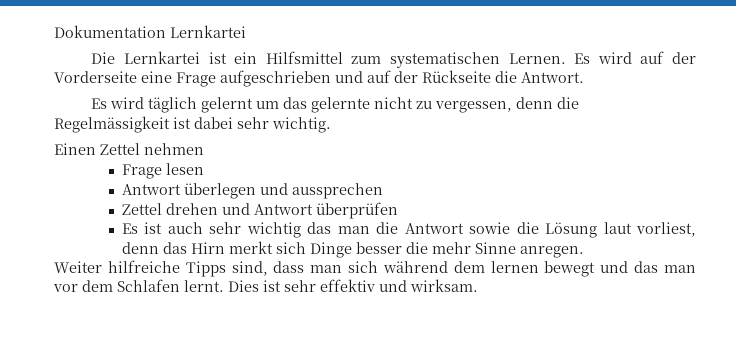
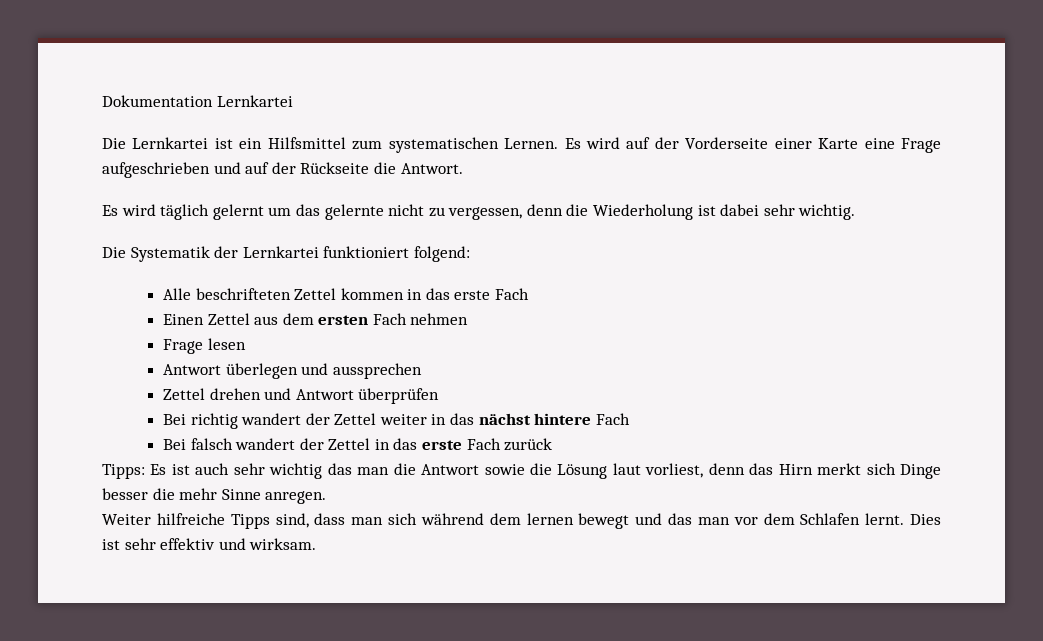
- Es wird auf der Vorderseite eine Frage aufgeschrieben und auf der Rückseite die Antwort.
+ Es wird auf der Vorderseite einer Karte eine Frage aufgeschrieben und auf der Rückseite die Antwort.
- Es wird täglich gelernt um das gelernte nicht zu vergessen, denn die Regelmässigkeit ist dabei sehr wichtig.
+ Es wird täglich gelernt um das gelernte nicht zu vergessen, denn die Wiederholung ist dabei sehr wichtig.
- Einen Zettel nehmen
+ Die Systematik der Lernkartei funktioniert folgend:
+ Alle beschrifteten Zettel kommen in das erste Fach
+ Einen Zettel aus dem ersten Fach nehmen
- Es ist auch sehr wichtig das man die Antwort sowie die Lösung laut vorliest, denn das Hirn merkt sich Dinge besser die mehr Sinne anregen.
+ Bei richtig wandert der Zettel weiter in das nächst hintere Fach
+ Bei falsch wandert der Zettel in das erste Fach zurück
+ Tipps: Es ist auch sehr wichtig das man die Antwort sowie die Lösung laut vorliest, denn das Hirn merkt sich Dinge besser die mehr Sinne anregen.

